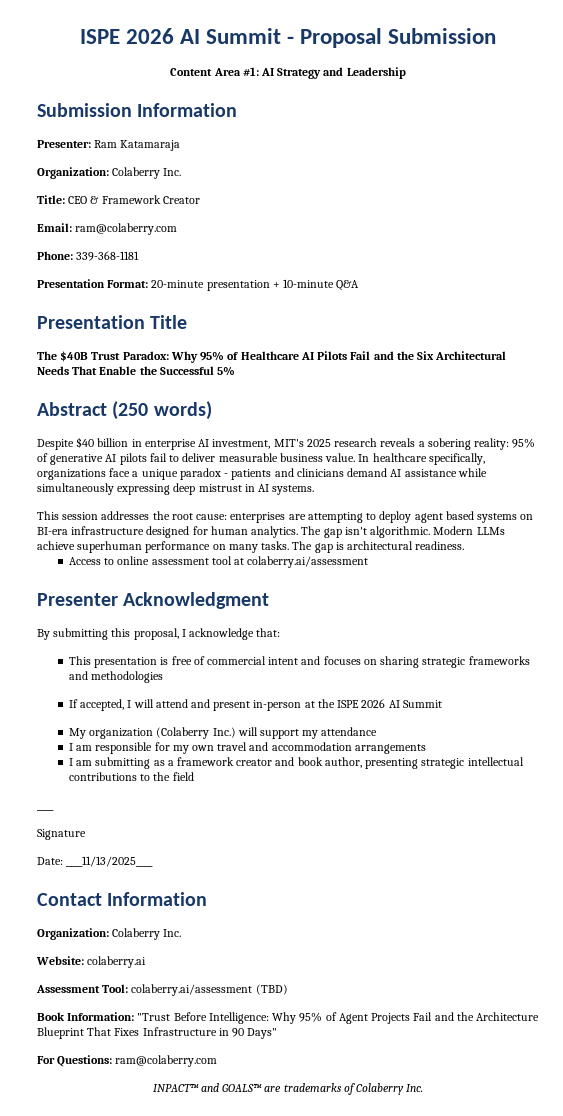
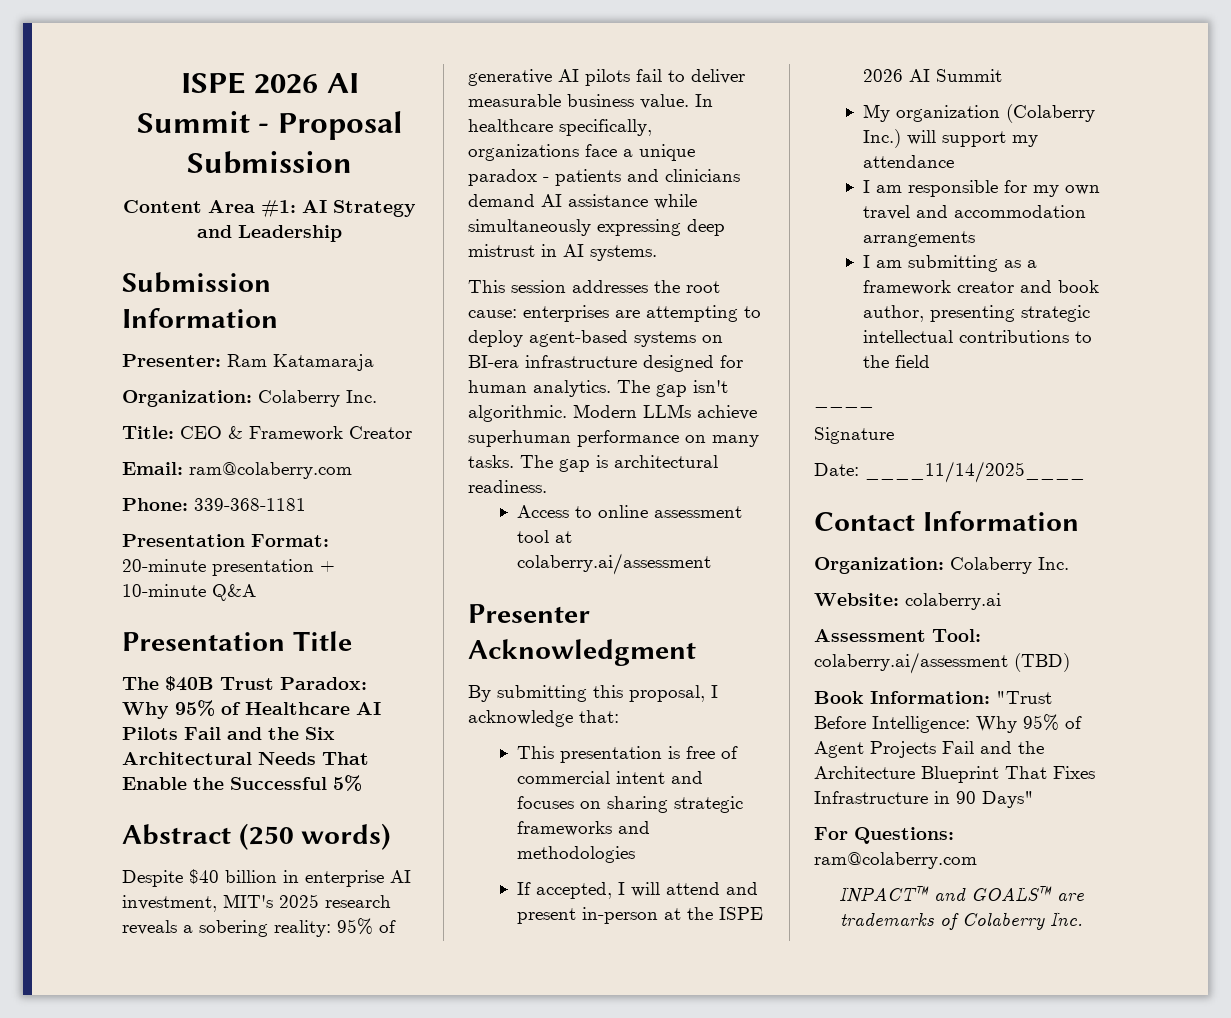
- This session addresses the root cause: enterprises are attempting to deploy agent based systems on BI-era infrastructure designed for human analytics.
+ This session addresses the root cause: enterprises are attempting to deploy agent-based systems on BI-era infrastructure designed for human analytics.
- Date: ____11/13/2025____
+ Date: ____11/14/2025____

